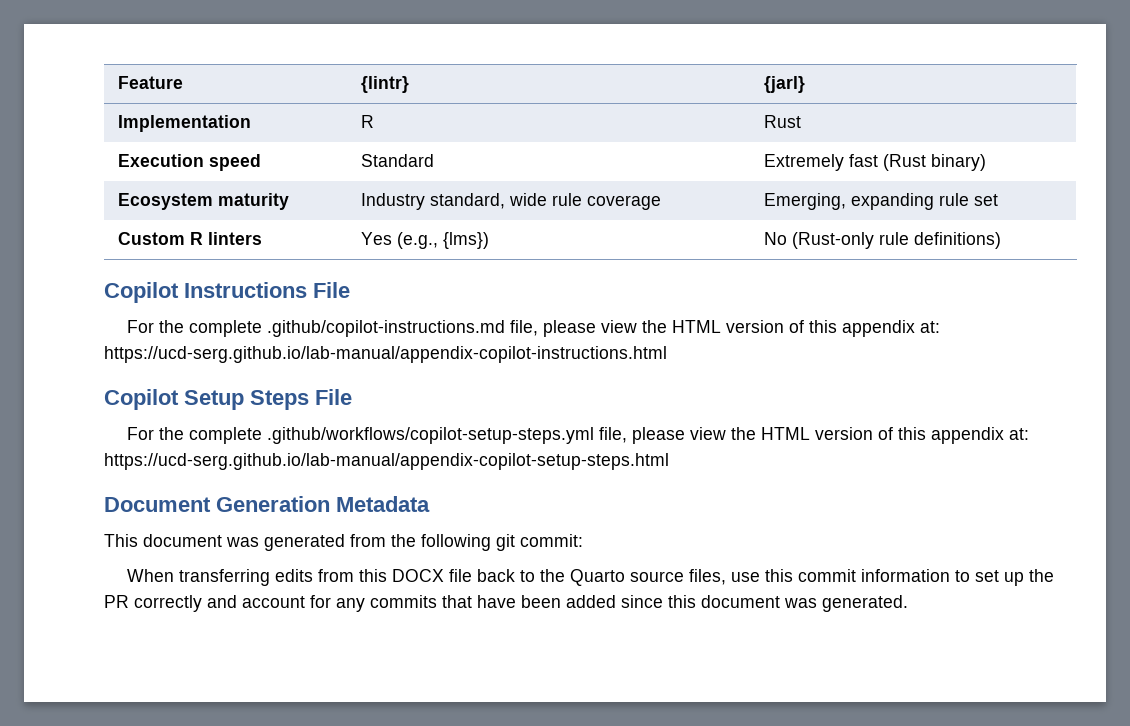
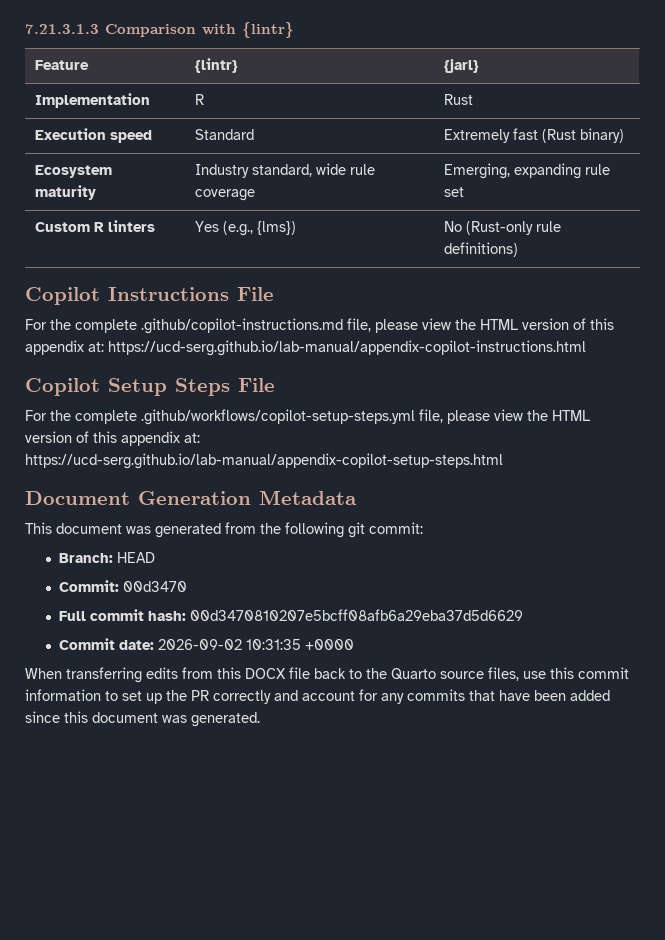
+ 7.21.3.1.3 Comparison with {lintr}
+ Branch: HEAD
+ Commit: 00d3470
+ Full commit hash: 00d3470810207e5bcff08afb6a29eba37d5d6629
+ Commit date: 2026-09-02 10:31:35 +0000

